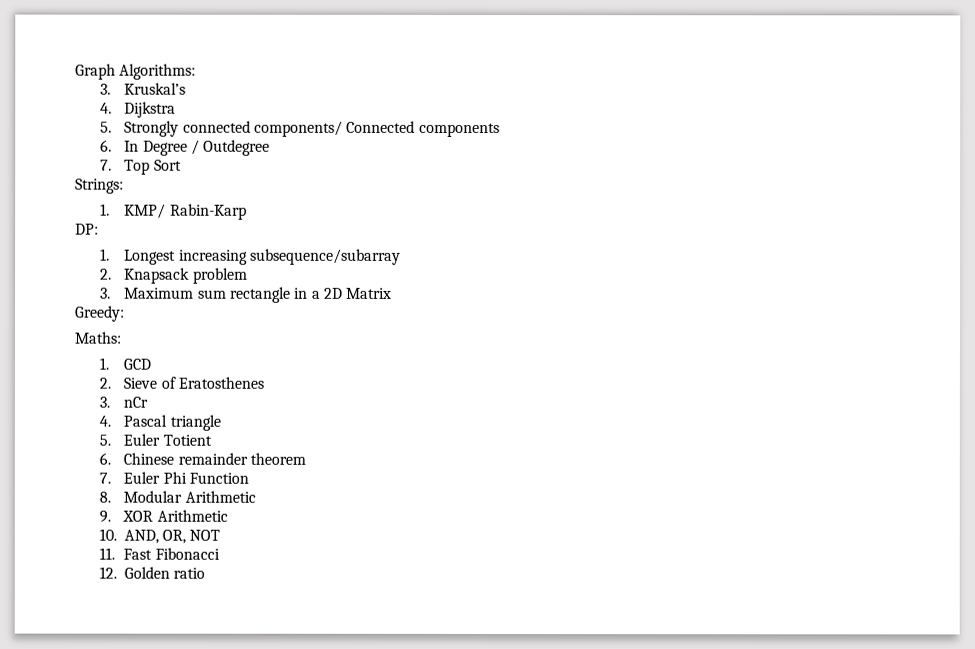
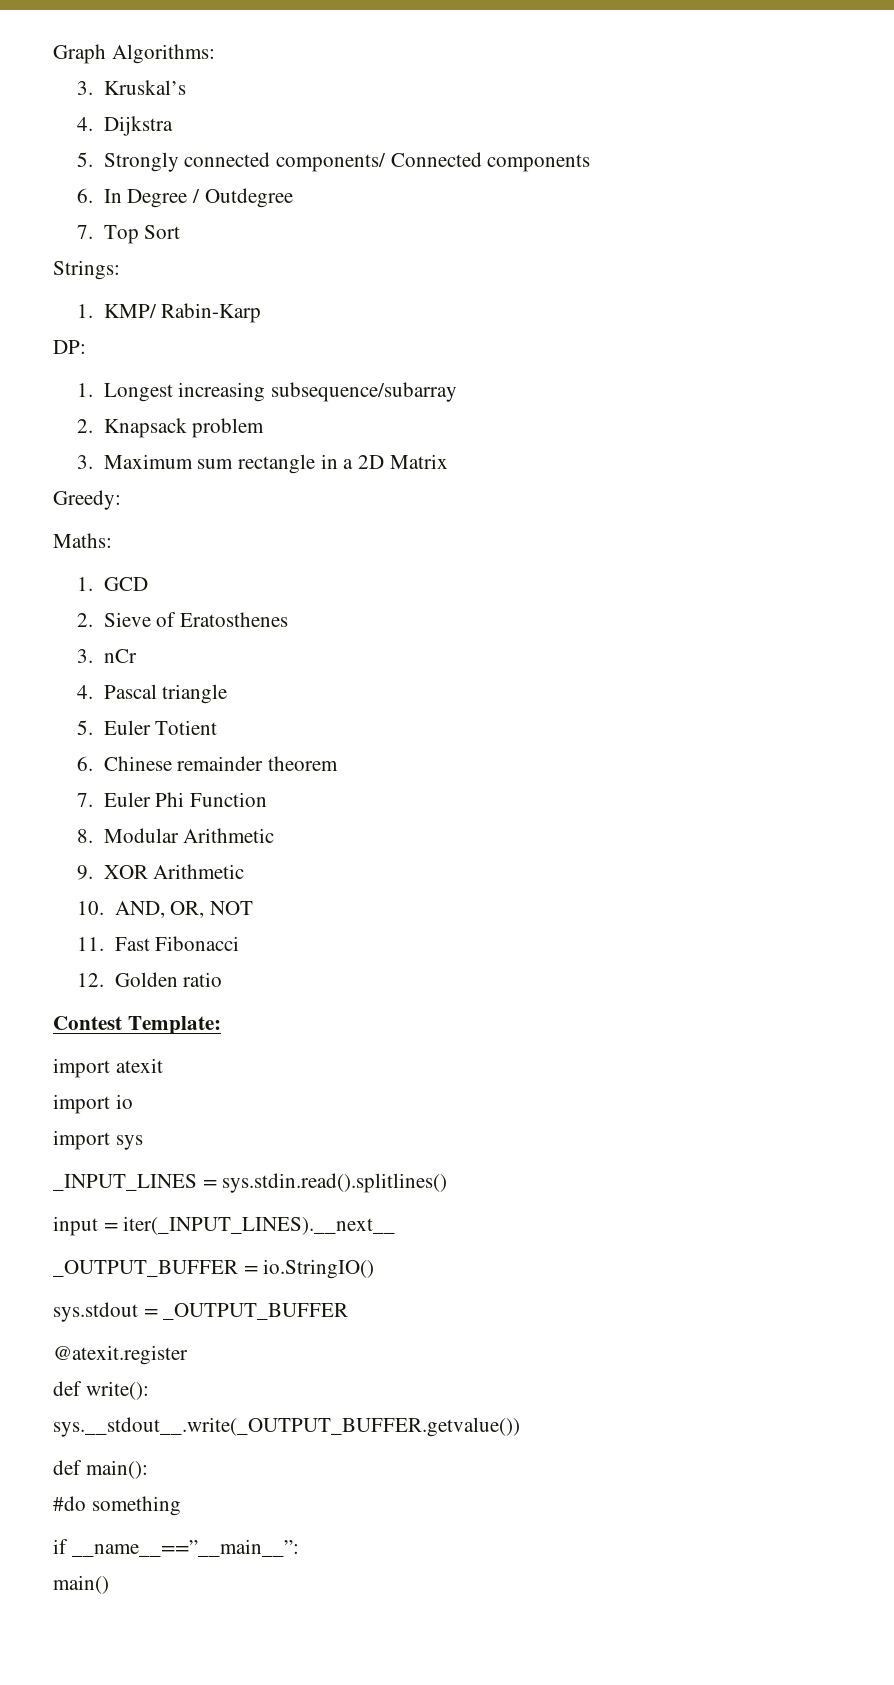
+ Contest Template:
+ import atexit
+ import io
+ import sys
+ _INPUT_LINES = sys.stdin.read().splitlines()
+ input = iter(_INPUT_LINES).__next__
+ _OUTPUT_BUFFER = io.StringIO()
+ sys.stdout = _OUTPUT_BUFFER
+ @atexit.register
+ def write():
+ sys.__stdout__.write(_OUTPUT_BUFFER.getvalue())
+ def main():
+ #do something
+ if __name__==”__main__”:
+ main()

